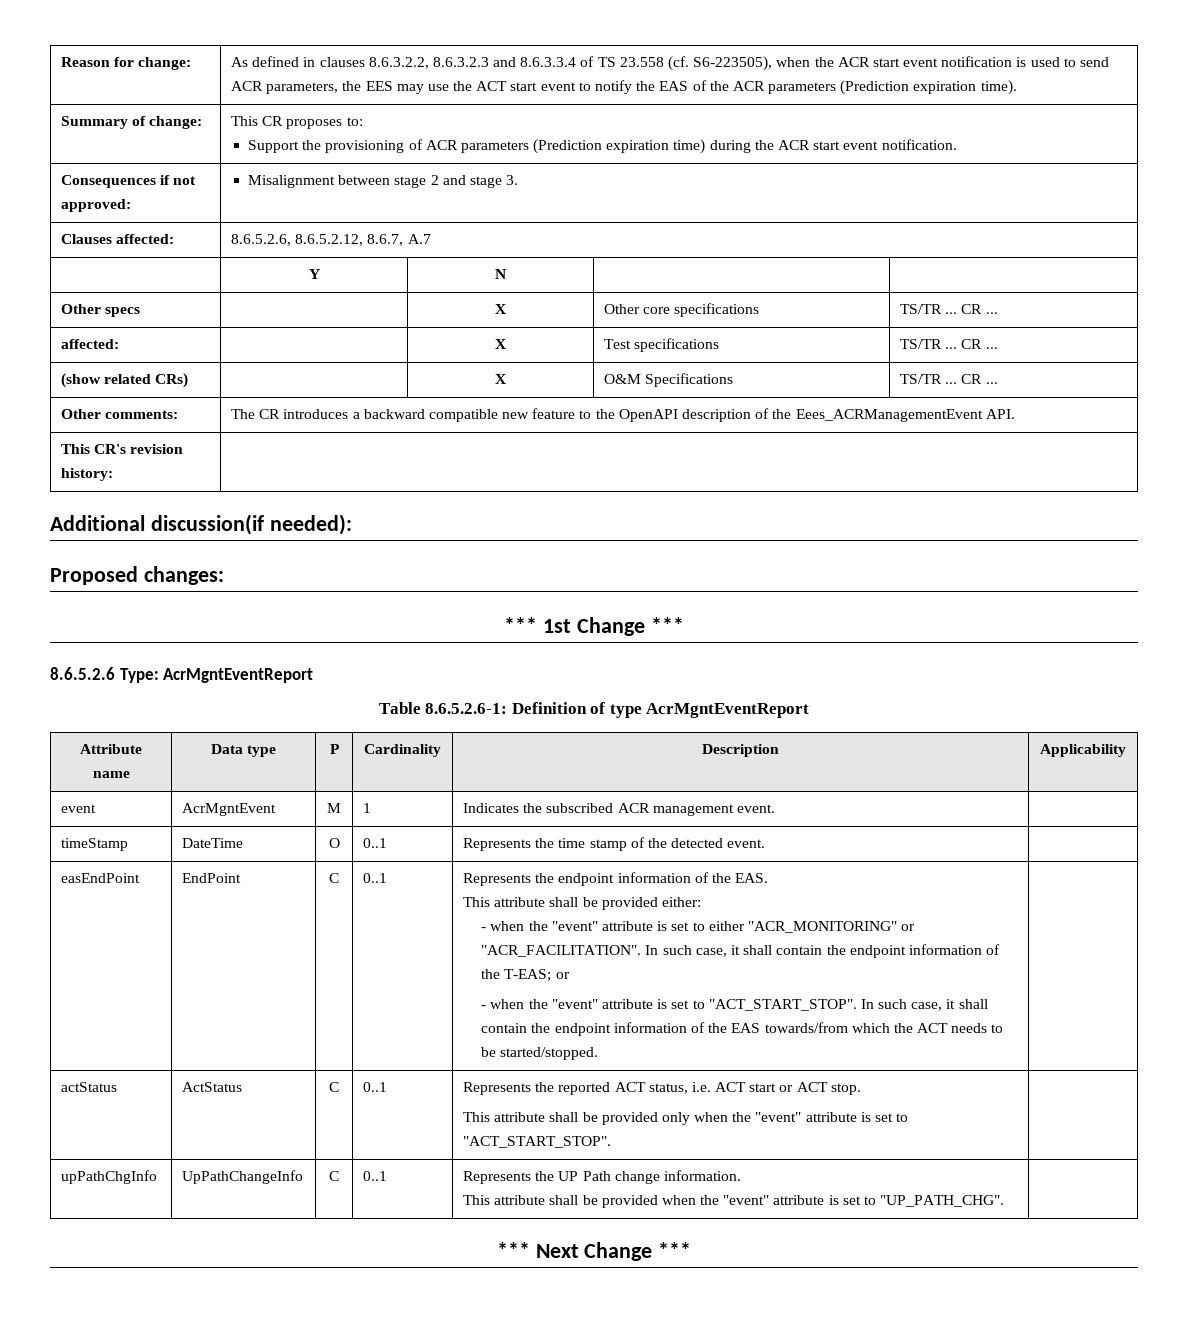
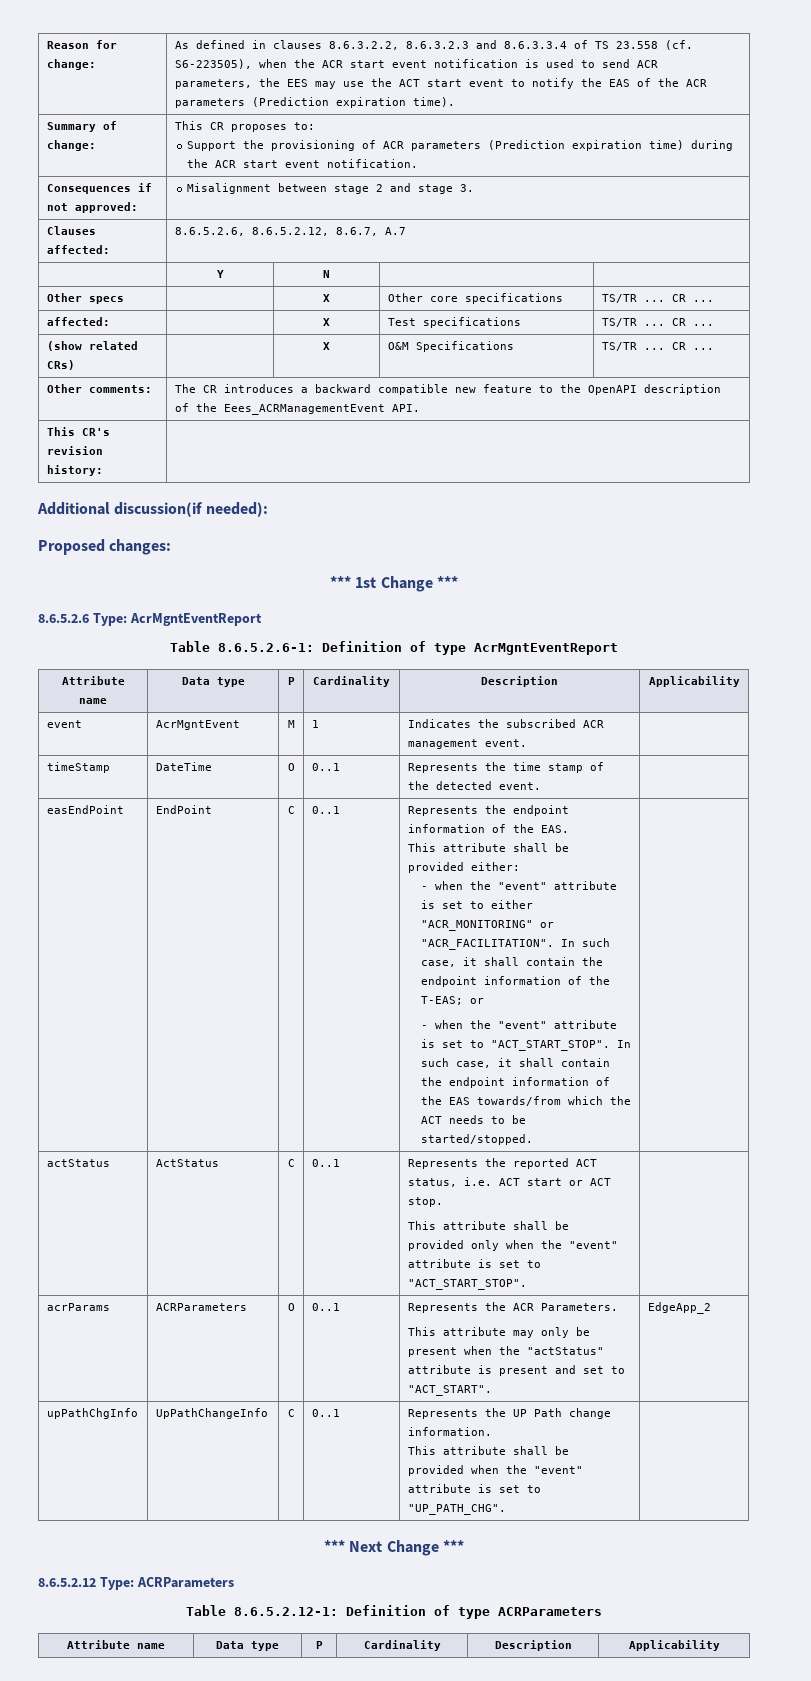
+ acrParams | ACRParameters | O | 0..1 | Represents the ACR Parameters.
+ This attribute may only be present when the "actStatus" attribute is present and set to "ACT_START". | EdgeApp_2
+ 8.6.5.2.12 Type: ACRParameters
+ Table 8.6.5.2.12-1: Definition of type ACRParameters
+ Attribute name | Data type | P | Cardinality | Description | Applicability

